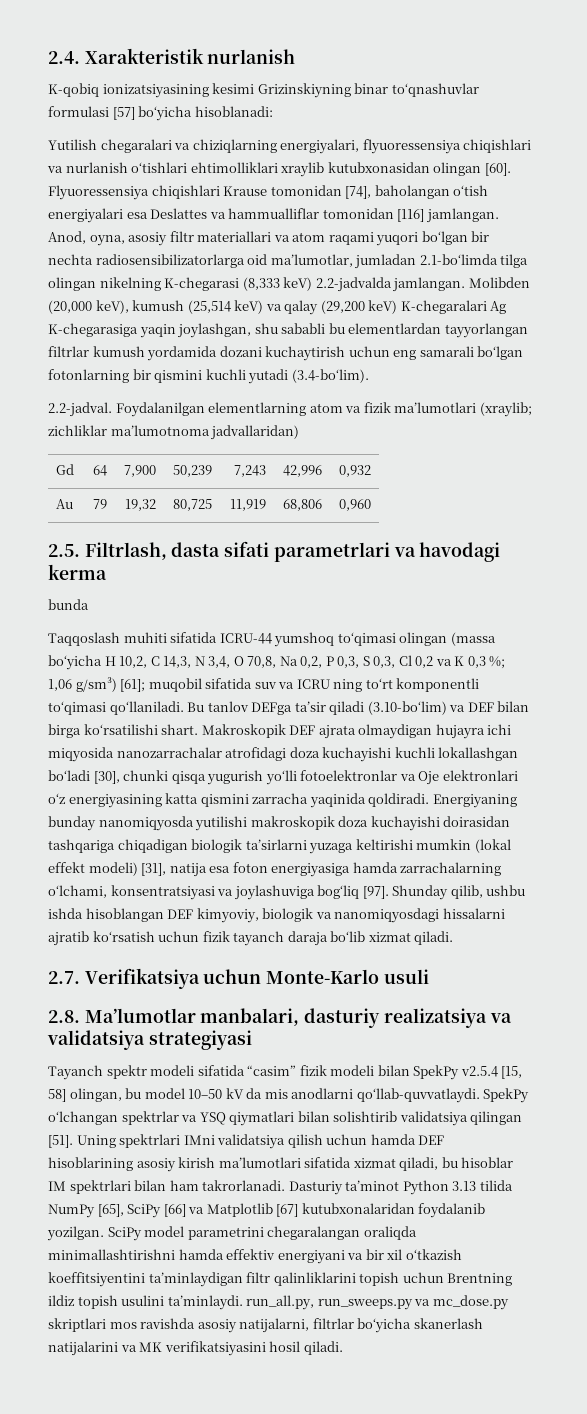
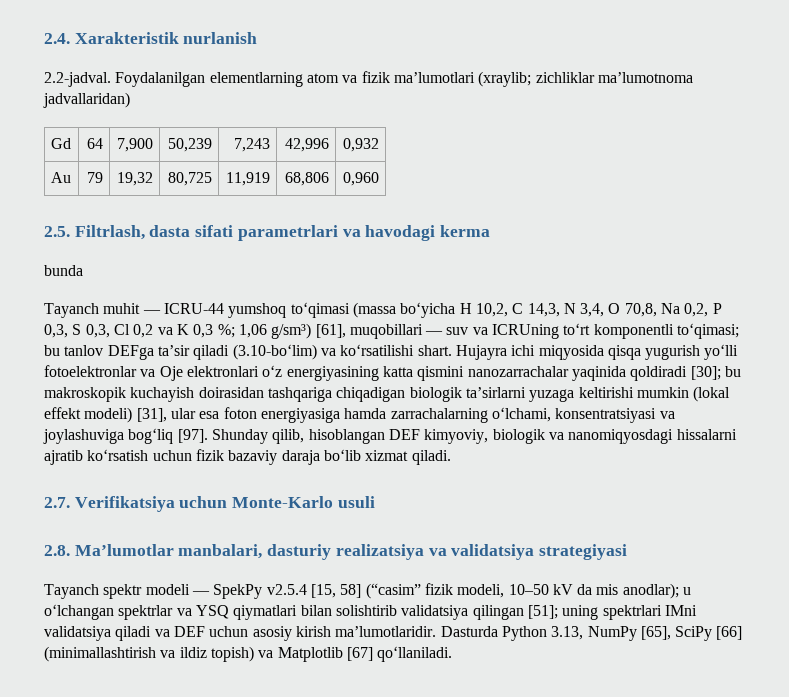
- K-qobiq ionizatsiyasining kesimi Grizinskiyning binar to‘qnashuvlar formulasi [57] bo‘yicha hisoblanadi:
- Yutilish chegaralari va chiziqlarning energiyalari, flyuoressensiya chiqishlari va nurlanish o‘tishlari ehtimolliklari xraylib kutubxonasidan olingan [60]. Flyuoressensiya chiqishlari Krause tomonidan [74], baholangan o‘tish energiyalari esa Deslattes va hammualliflar tomonidan [116] jamlangan. Anod, oyna, asosiy filtr materiallari va atom raqami yuqori bo‘lgan bir nechta radiosensibilizatorlarga oid ma’lumotlar, jumladan 2.1-bo‘limda tilga olingan nikelning K-chegarasi (8,333 keV) 2.2-jadvalda jamlangan. Molibden (20,000 keV), kumush (25,514 keV) va qalay (29,200 keV) K-chegaralari Ag K-chegarasiga yaqin joylashgan, shu sababli bu elementlardan tayyorlangan filtrlar kumush yordamida dozani kuchaytirish uchun eng samarali bo‘lgan fotonlarning bir qismini kuchli yutadi (3.4-bo‘lim).
- Taqqoslash muhiti sifatida ICRU-44 yumshoq to‘qimasi olingan (massa bo‘yicha H 10,2, C 14,3, N 3,4, O 70,8, Na 0,2, P 0,3, S 0,3, Cl 0,2 va K 0,3 %;
+ Tayanch muhit — ICRU-44 yumshoq to‘qimasi (massa bo‘yicha H 10,2, C 14,3, N 3,4, O 70,8, Na 0,2, P 0,3, S 0,3, Cl 0,2 va K 0,3 %;
- 1,06 g/sm³) [61]; muqobil sifatida suv va ICRU ning to‘rt komponentli to‘qimasi qo‘llaniladi. Bu tanlov DEFga ta’sir qiladi (3.10-bo‘lim) va DEF bilan birga ko‘rsatilishi shart. Makroskopik DEF ajrata olmaydigan hujayra ichi miqyosida nanozarrachalar atrofidagi doza kuchayishi kuchli lokallashgan bo‘ladi [30], chunki qisqa yugurish yo‘lli fotoelektronlar va Oje elektronlari o‘z energiyasining katta qismini zarracha yaqinida qoldiradi. Energiyaning bunday nanomiqyosda yutilishi makroskopik doza kuchayishi doirasidan tashqariga chiqadigan biologik ta’sirlarni yuzaga keltirishi mumkin (lokal effekt modeli) [31], natija esa foton energiyasiga hamda zarrachalarning o‘lchami, konsentratsiyasi va joylashuviga bog‘liq [97].
+ 1,06 g/sm³) [61], muqobillari — suv va ICRUning to‘rt komponentli to‘qimasi; bu tanlov DEFga ta’sir qiladi (3.10-bo‘lim) va ko‘rsatilishi shart. Hujayra ichi miqyosida qisqa yugurish yo‘lli fotoelektronlar va Oje elektronlari o‘z energiyasining katta qismini nanozarrachalar yaqinida qoldiradi [30]; bu makroskopik kuchayish doirasidan tashqariga chiqadigan biologik ta’sirlarni yuzaga keltirishi mumkin (lokal effekt modeli) [31], ular esa foton energiyasiga hamda zarrachalarning o‘lchami, konsentratsiyasi va joylashuviga bog‘liq [97].
- Shunday qilib, ushbu ishda hisoblangan DEF kimyoviy, biologik va nanomiqyosdagi hissalarni ajratib ko‘rsatish uchun fizik tayanch daraja bo‘lib xizmat qiladi.
+ Shunday qilib, hisoblangan DEF kimyoviy, biologik va nanomiqyosdagi hissalarni ajratib ko‘rsatish uchun fizik bazaviy daraja bo‘lib xizmat qiladi.
- Tayanch spektr modeli sifatida “casim” fizik modeli bilan SpekPy v2.5.4 [15, 58] olingan, bu model 10–50 kV da mis anodlarni qo‘llab-quvvatlaydi. SpekPy o‘lchangan spektrlar va YSQ qiymatlari bilan solishtirib validatsiya qilingan [51]. Uning spektrlari IMni validatsiya qilish uchun hamda DEF hisoblarining asosiy kirish ma’lumotlari sifatida xizmat qiladi, bu hisoblar IM spektrlari bilan ham takrorlanadi. Dasturiy ta’minot Python 3.13 tilida NumPy [65], SciPy [66] va Matplotlib [67] kutubxonalaridan foydalanib yozilgan. SciPy model parametrini chegaralangan oraliqda minimallashtirishni hamda effektiv energiyani va bir xil o‘tkazish koeffitsiyentini ta’minlaydigan filtr qalinliklarini topish uchun Brentning ildiz topish usulini ta’minlaydi. run_all.py, run_sweeps.py va mc_dose.py skriptlari mos ravishda asosiy natijalarni, filtrlar bo‘yicha skanerlash natijalarini va MK verifikatsiyasini hosil qiladi.
+ Tayanch spektr modeli — SpekPy v2.5.4 [15, 58] (“casim” fizik modeli, 10–50 kV da mis anodlar); u o‘lchangan spektrlar va YSQ qiymatlari bilan solishtirib validatsiya qilingan [51]; uning spektrlari IMni validatsiya qiladi va DEF uchun asosiy kirish ma’lumotlaridir. Dasturda Python 3.13, NumPy [65], SciPy [66] (minimallashtirish va ildiz topish) va Matplotlib [67] qo‘llaniladi.

